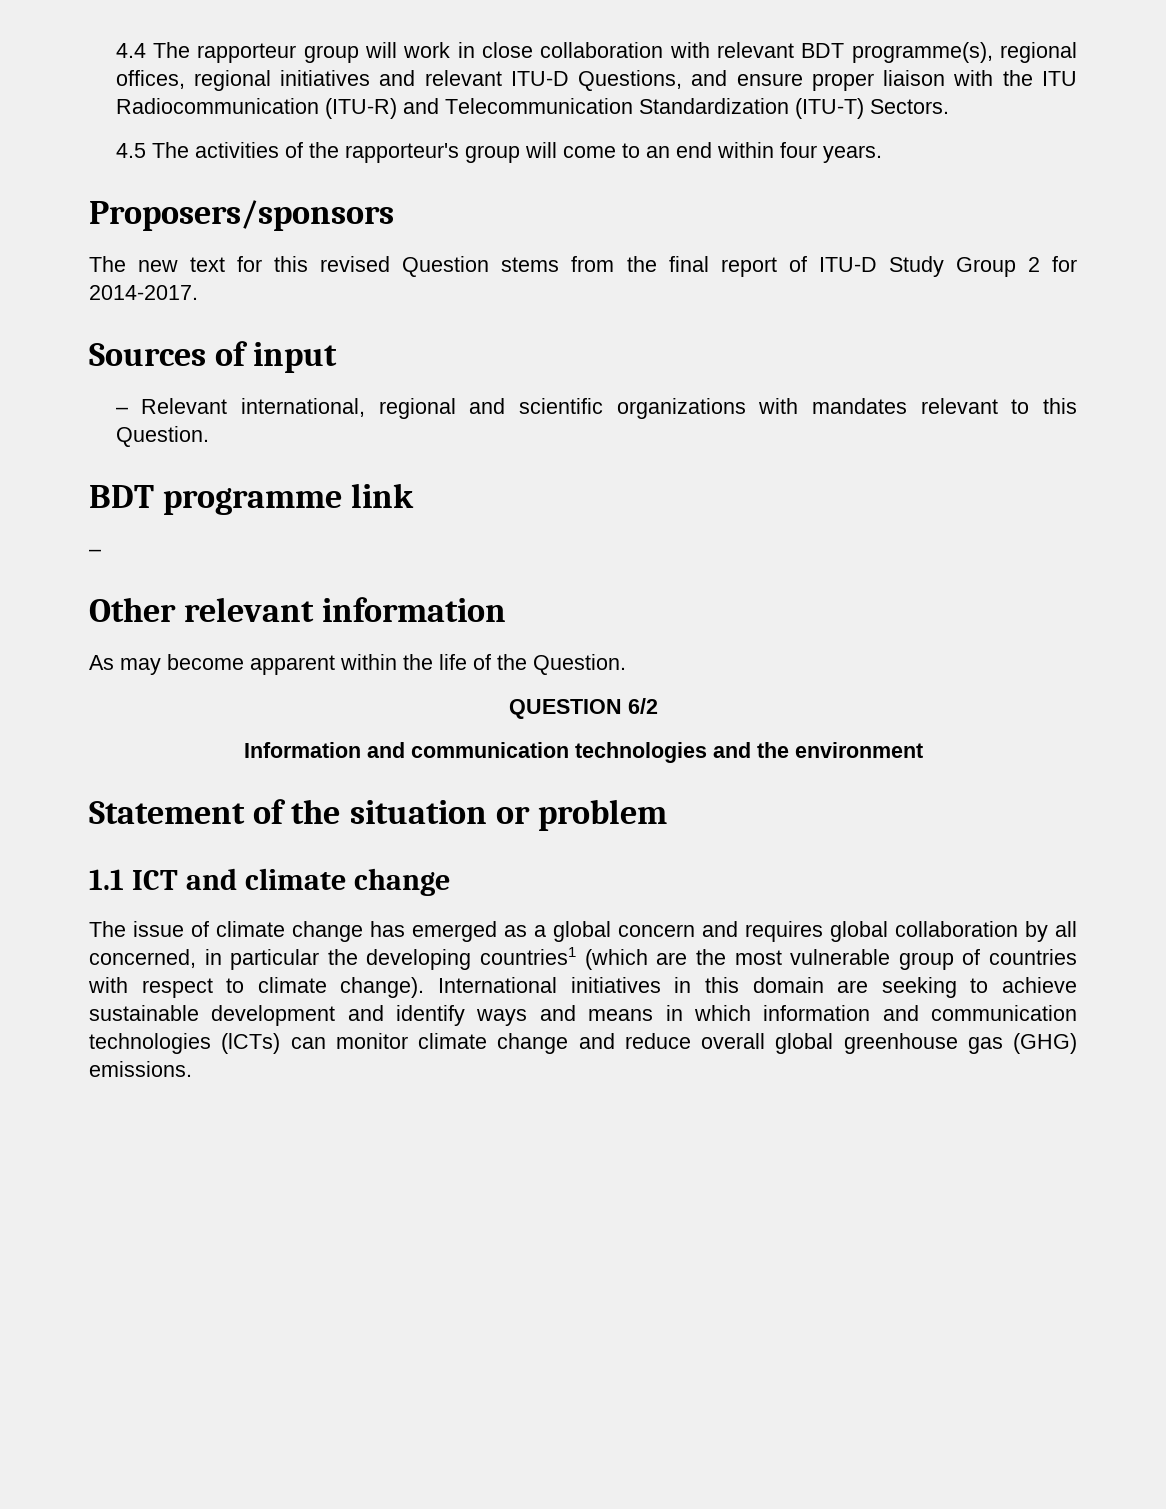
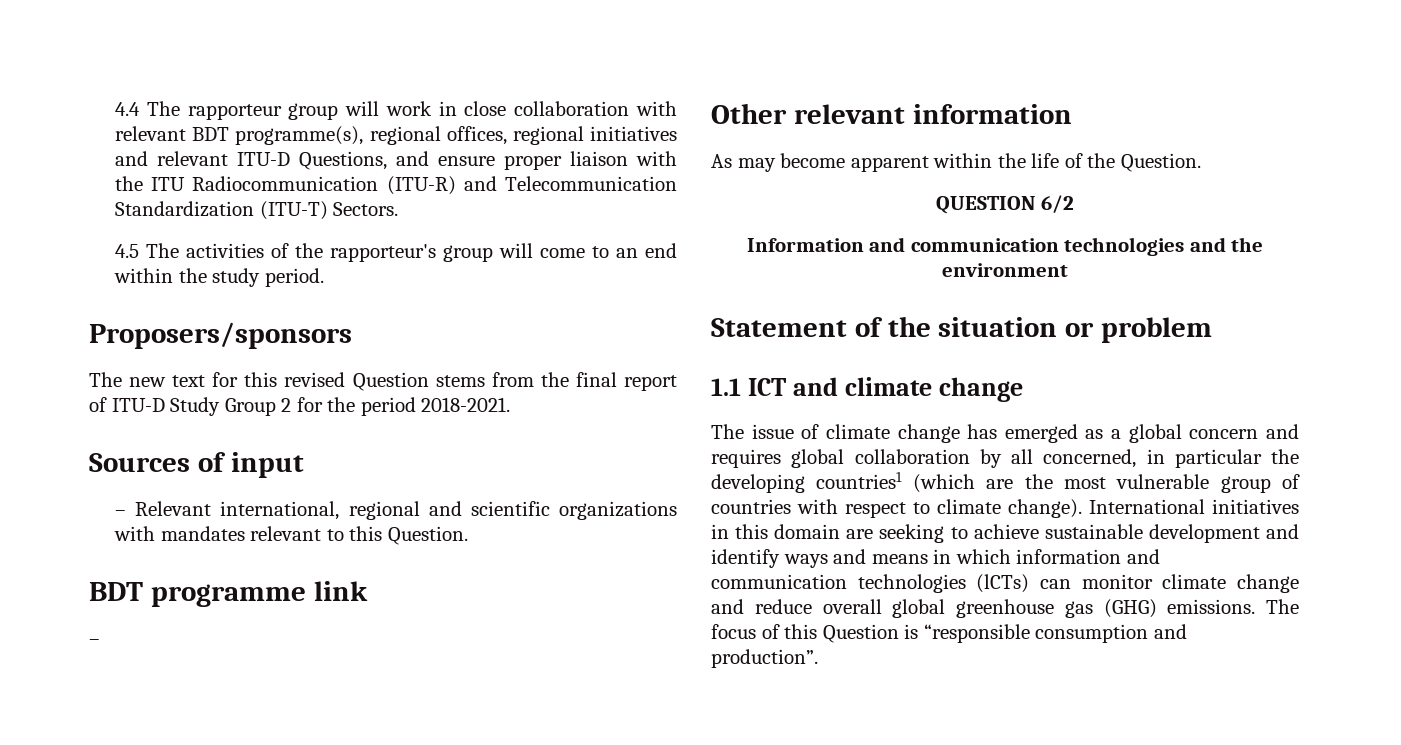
- 4.5 The activities of the rapporteur's group will come to an end within four years.
+ 4.5 The activities of the rapporteur's group will come to an end within the study period.
- The new text for this revised Question stems from the final report of ITU-D Study Group 2 for 2014-2017.
+ The new text for this revised Question stems from the final report of ITU-D Study Group 2 for the period 2018-2021.
+ The focus of this Question is “responsible consumption and production”.

